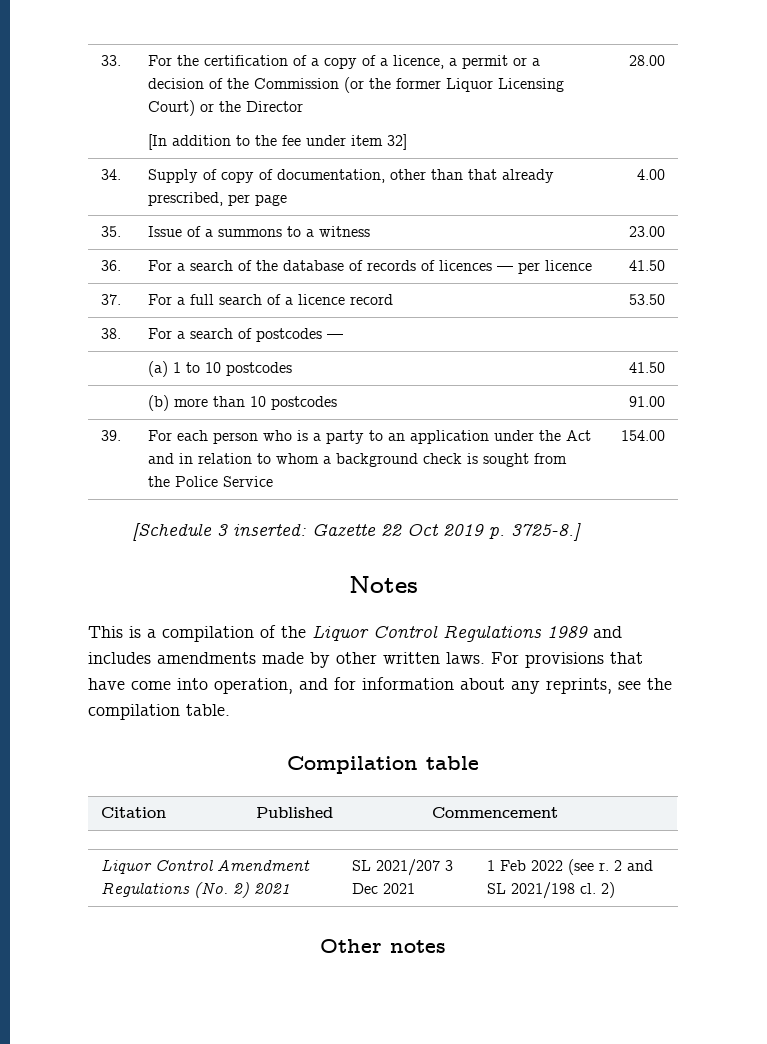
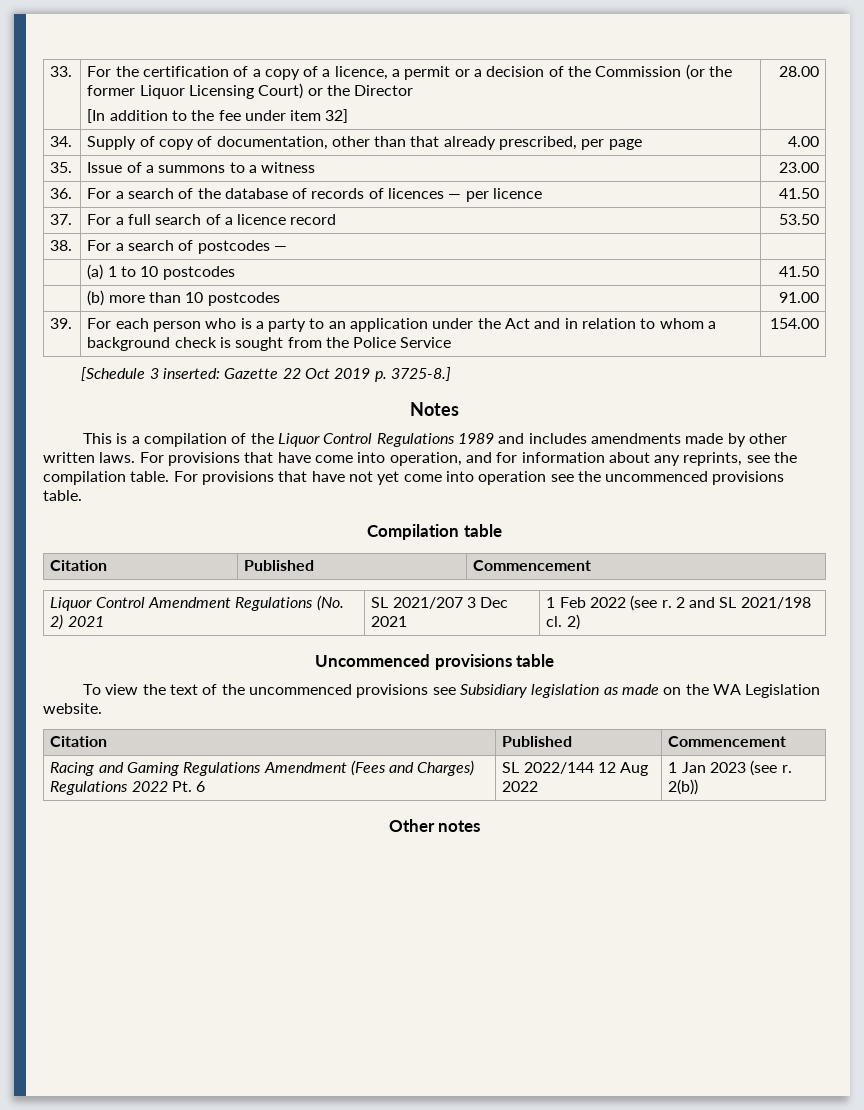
+ For provisions that have not yet come into operation see the uncommenced provisions table.
+ Uncommenced provisions table
+ To view the text of the uncommenced provisions see Subsidiary legislation as made on the WA Legislation website.
+ Citation | Published | Commencement
+ Racing and Gaming Regulations Amendment (Fees and Charges) Regulations 2022 Pt. 6 | SL 2022/144 12 Aug 2022 | 1 Jan 2023 (see r. 2(b))

